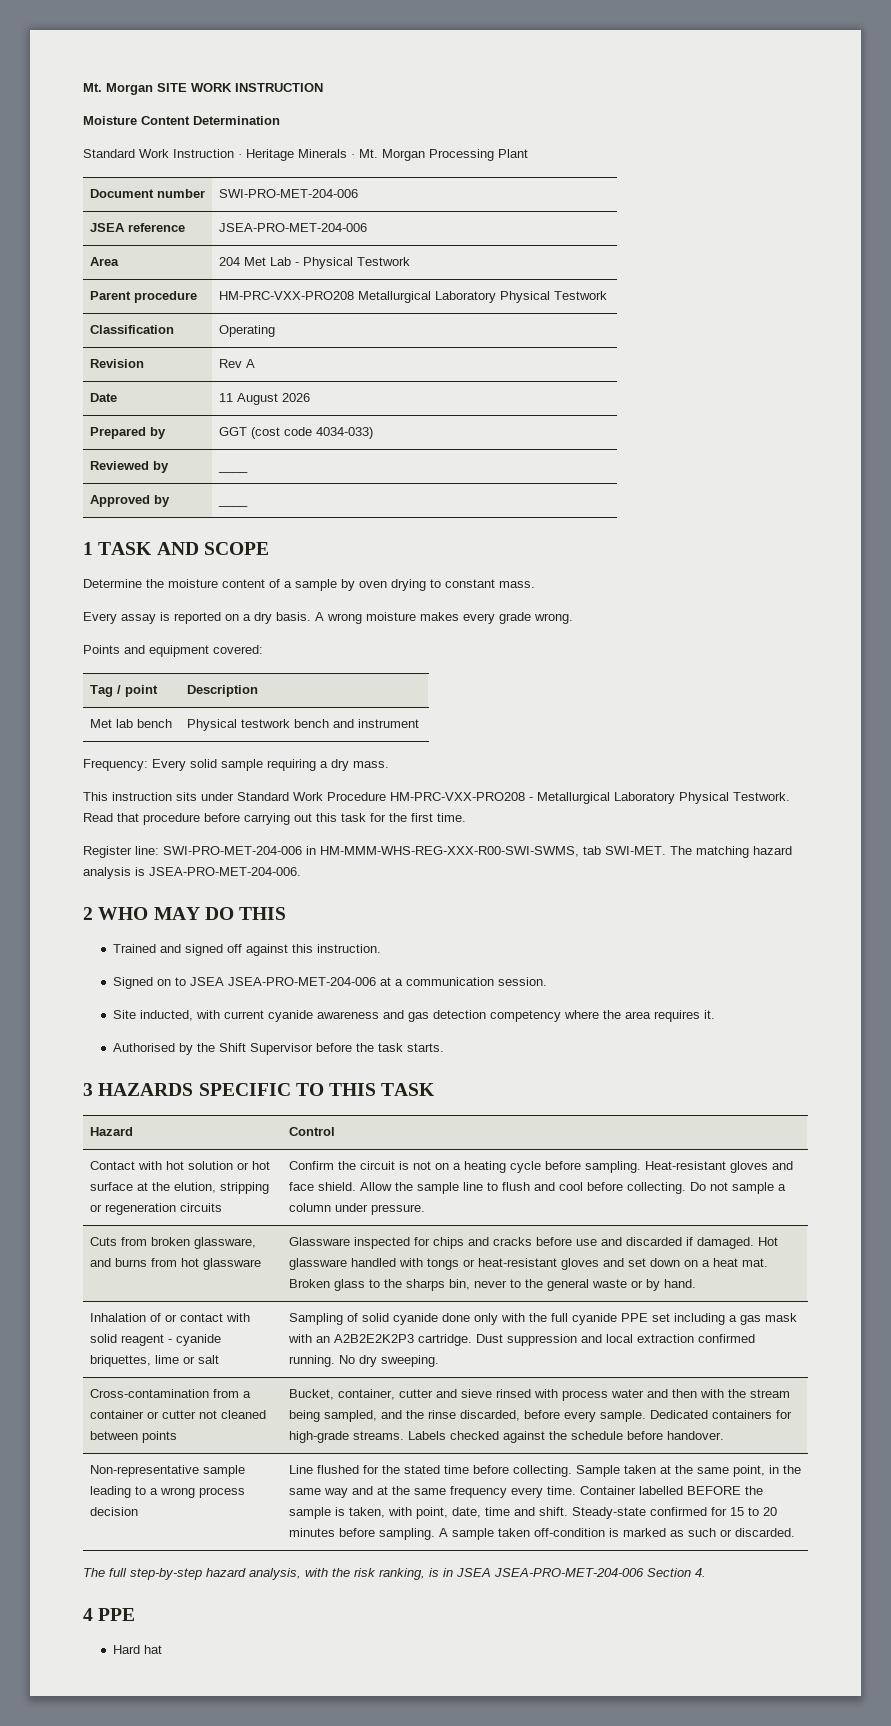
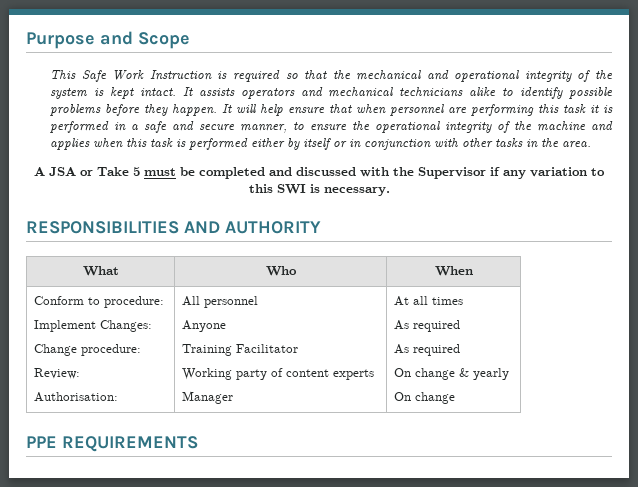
- Mt. Morgan SITE WORK INSTRUCTION
- Moisture Content Determination
- Standard Work Instruction · Heritage Minerals · Mt. Morgan Processing Plant
- Document number | SWI-PRO-MET-204-006
- JSEA reference | JSEA-PRO-MET-204-006
- Area | 204 Met Lab - Physical Testwork
- Parent procedure | HM-PRC-VXX-PRO208 Metallurgical Laboratory Physical Testwork
- Classification | Operating
- Revision | Rev A
- Date | 11 August 2026
- Prepared by | GGT (cost code 4034-033)
- Reviewed by | ____
- Approved by | ____
- 1 TASK AND SCOPE
- Determine the moisture content of a sample by oven drying to constant mass.
- Every assay is reported on a dry basis. A wrong moisture makes every grade wrong.
- Points and equipment covered:
- Tag / point | Description
- Met lab bench | Physical testwork bench and instrument
- Frequency: Every solid sample requiring a dry mass.
- This instruction sits under Standard Work Procedure HM-PRC-VXX-PRO208 - Metallurgical Laboratory Physical Testwork. Read that procedure before carrying out this task for the first time.
- Register line: SWI-PRO-MET-204-006 in HM-MMM-WHS-REG-XXX-R00-SWI-SWMS, tab SWI-MET. The matching hazard analysis is JSEA-PRO-MET-204-006.
- 2 WHO MAY DO THIS
- Trained and signed off against this instruction.
- Signed on to JSEA JSEA-PRO-MET-204-006 at a communication session.
- Site inducted, with current cyanide awareness and gas detection competency where the area requires it.
- Authorised by the Shift Supervisor before the task starts.
- 3 HAZARDS SPECIFIC TO THIS TASK
- Hazard | Control
- Contact with hot solution or hot surface at the elution, stripping or regeneration circuits | Confirm the circuit is not on a heating cycle before sampling. Heat-resistant gloves and face shield. Allow the sample line to flush and cool before collecting. Do not sample a column under pressure.
- Cuts from broken glassware, and burns from hot glassware | Glassware inspected for chips and cracks before use and discarded if damaged. Hot glassware handled with tongs or heat-resistant gloves and set down on a heat mat. Broken glass to the sharps bin, never to the general waste or by hand.
- Inhalation of or contact with solid reagent - cyanide briquettes, lime or salt | Sampling of solid cyanide done only with the full cyanide PPE set including a gas mask with an A2B2E2K2P3 cartridge. Dust suppression and local extraction confirmed running. No dry sweeping.
- Cross-contamination from a container or cutter not cleaned between points | Bucket, container, cutter and sieve rinsed with process water and then with the stream being sampled, and the rinse discarded, before every sample. Dedicated containers for high-grade streams. Labels checked against the schedule before handover.
- Non-representative sample leading to a wrong process decision | Line flushed for the stated time before collecting. Sample taken at the same point, in the same way and at the same frequency every time. Container labelled BEFORE the sample is taken, with point, date, time and shift. Steady-state confirmed for 15 to 20 minutes before sampling. A sample taken off-condition is marked as such or discarded.
- The full step-by-step hazard analysis, with the risk ranking, is in JSEA JSEA-PRO-MET-204-006 Section 4.
- 4 PPE
- Hard hat
+ Purpose and Scope
+ This Safe Work Instruction is required so that the mechanical and operational integrity of the system is kept intact. It assists operators and mechanical technicians alike to identify possible problems before they happen. It will help ensure that when personnel are performing this task it is performed in a safe and secure manner, to ensure the operational integrity of the machine and applies when this task is performed either by itself or in conjunction with other tasks in the area.
+ A JSA or Take 5 must be completed and discussed with the Supervisor if any variation to this SWI is necessary.
+ RESPONSIBILITIES AND AUTHORITY
+ What | Who | When
+ Conform to procedure:
+ Implement Changes:
+ Change procedure:
+ Review:
+ Authorisation: | All personnel
+ Anyone
+ Training Facilitator
+ Working party of content experts
+ Manager | At all times
+ As required
+ As required
+ On change & yearly
+ On change
+ PPE REQUIREMENTS

